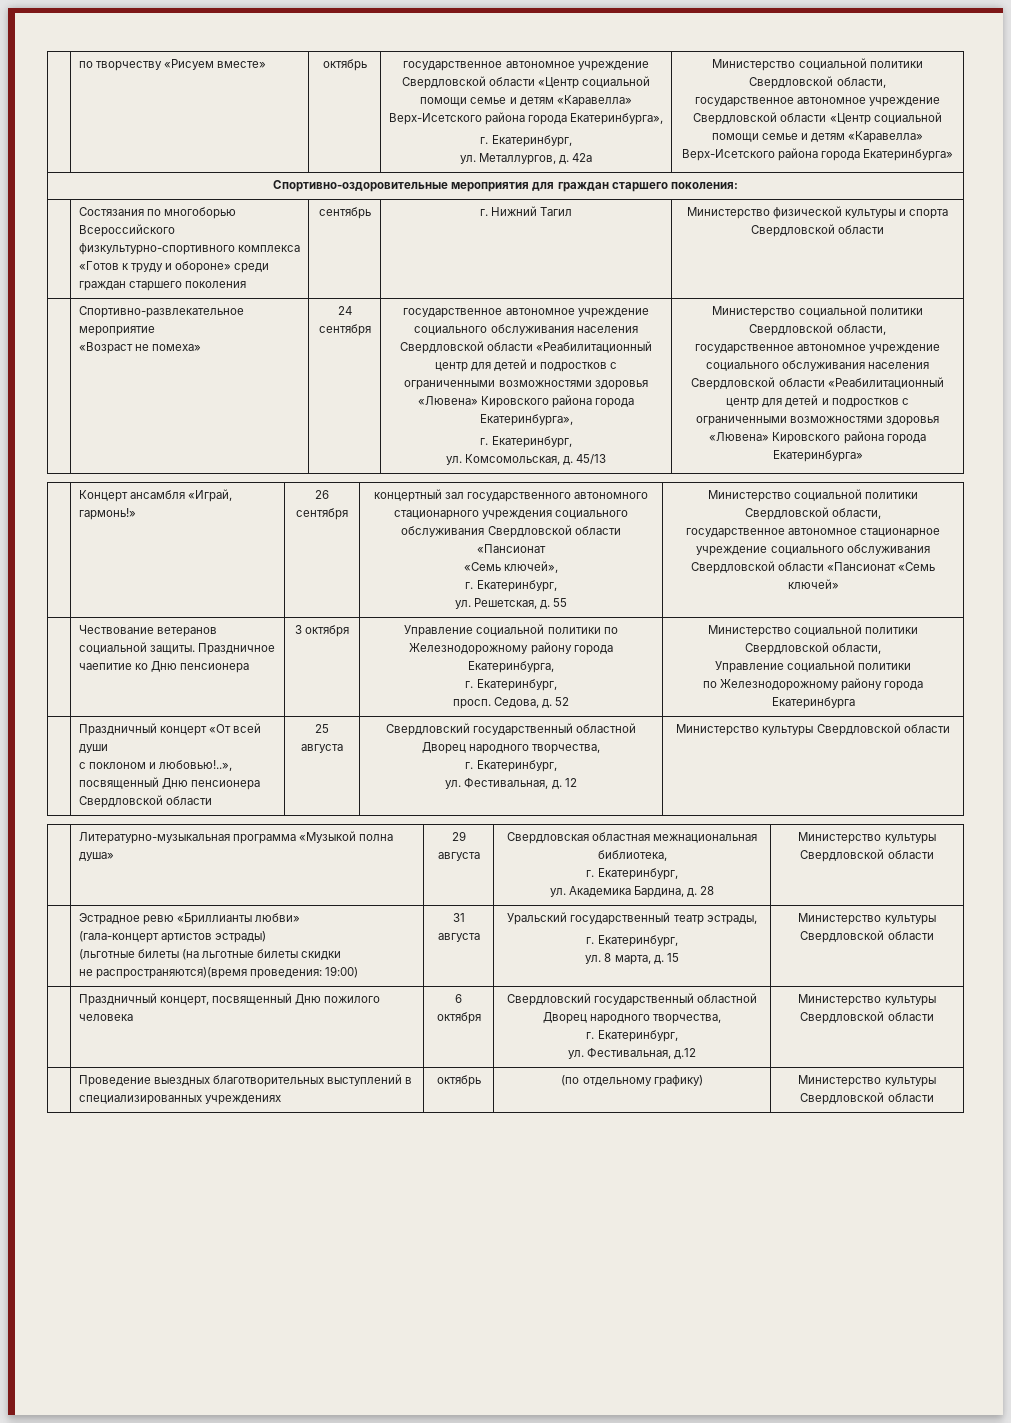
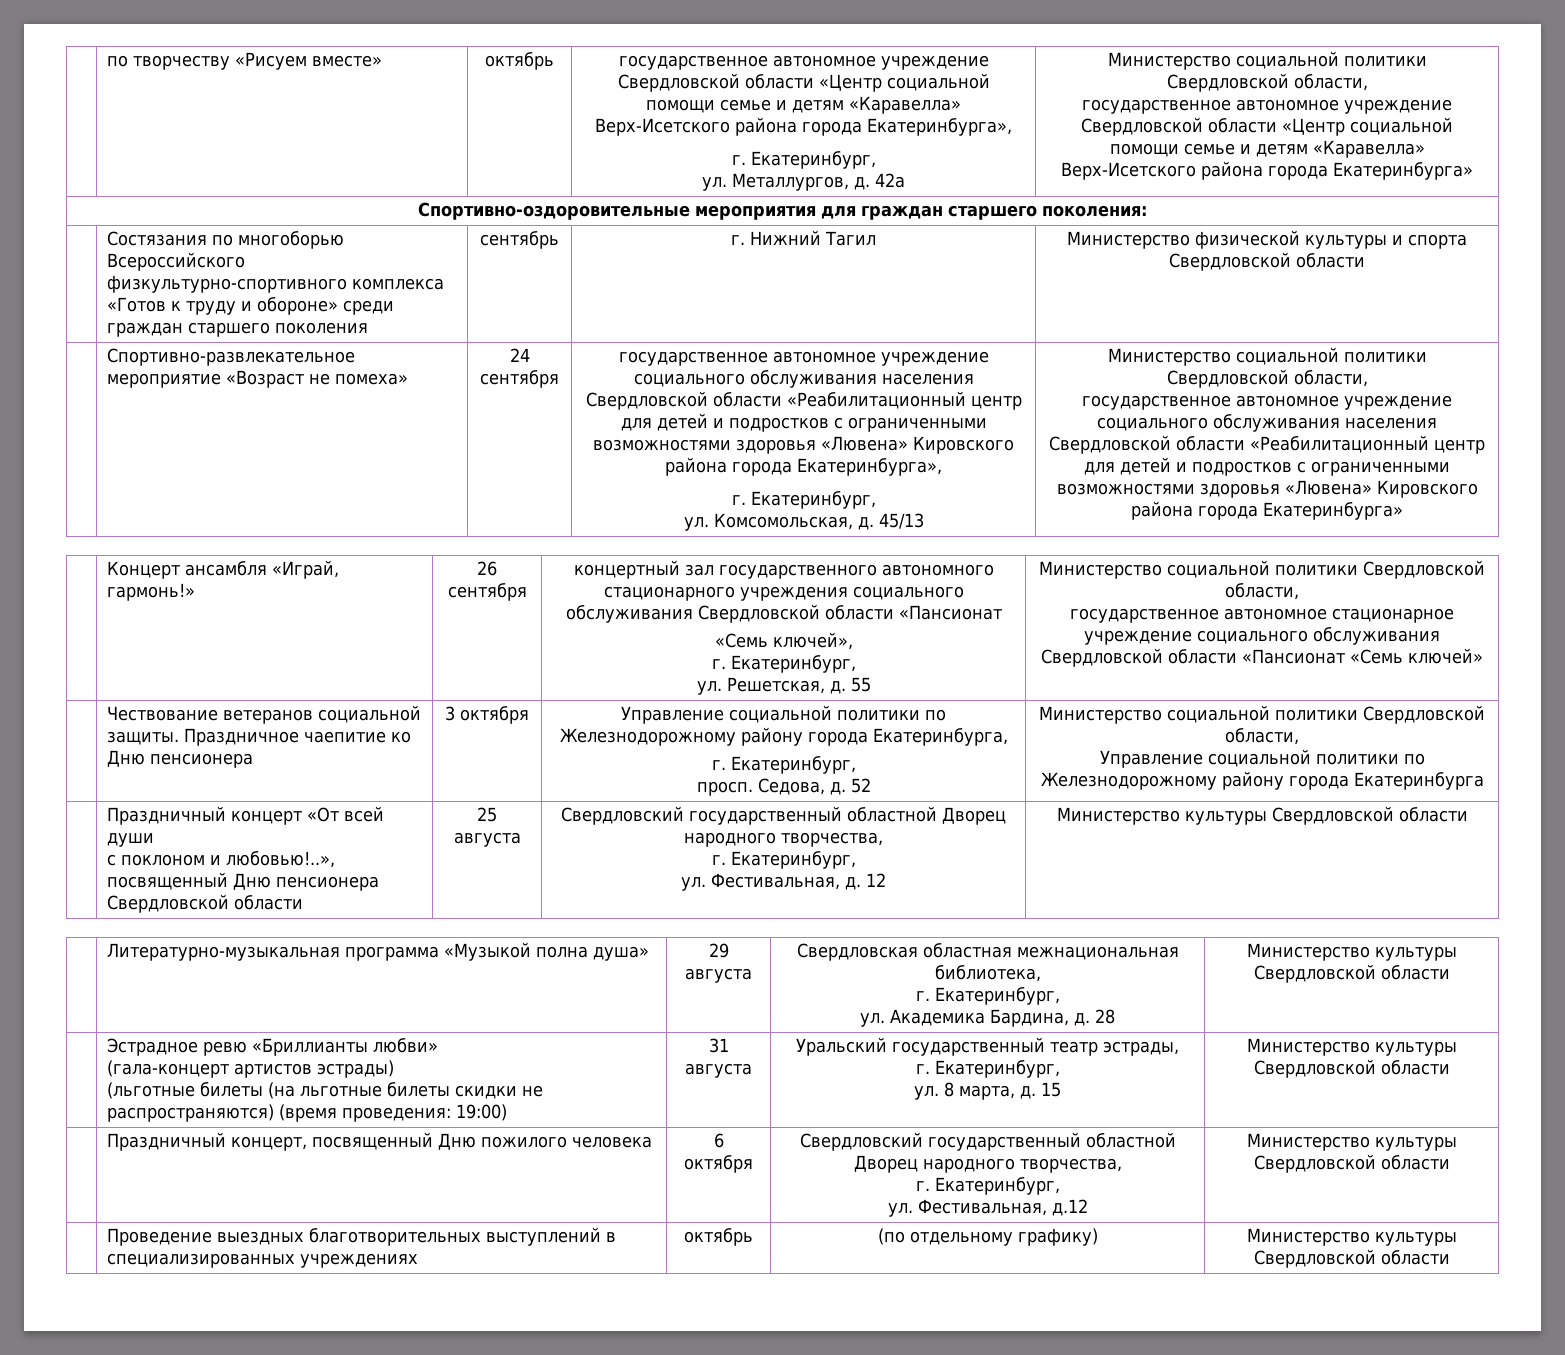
- Спортивно-развлекательное мероприятие
- «Возраст не помеха»
+ Спортивно-развлекательное мероприятие «Возраст не помеха»
  | Чествование ветеранов социальной защиты. Праздничное чаепитие ко Дню пенсионера | 3 октября | Управление социальной политики по Железнодорожному району города Екатеринбурга,
  г. Екатеринбург,
  просп. Седова, д. 52 | Министерство социальной политики Свердловской области,
- Управление социальной политики
- по Железнодорожному району города Екатеринбурга
+ Управление социальной политики по Железнодорожному району города Екатеринбурга
  | Эстрадное ревю «Бриллианты любви»
  (гала-концерт артистов эстрады)
- (льготные билеты (на льготные билеты скидки
- не распространяются)(время проведения: 19:00) | 31 августа | Уральский государственный театр эстрады,
+ (льготные билеты (на льготные билеты скидки не распространяются) (время проведения: 19:00) | 31 августа | Уральский государственный театр эстрады,

